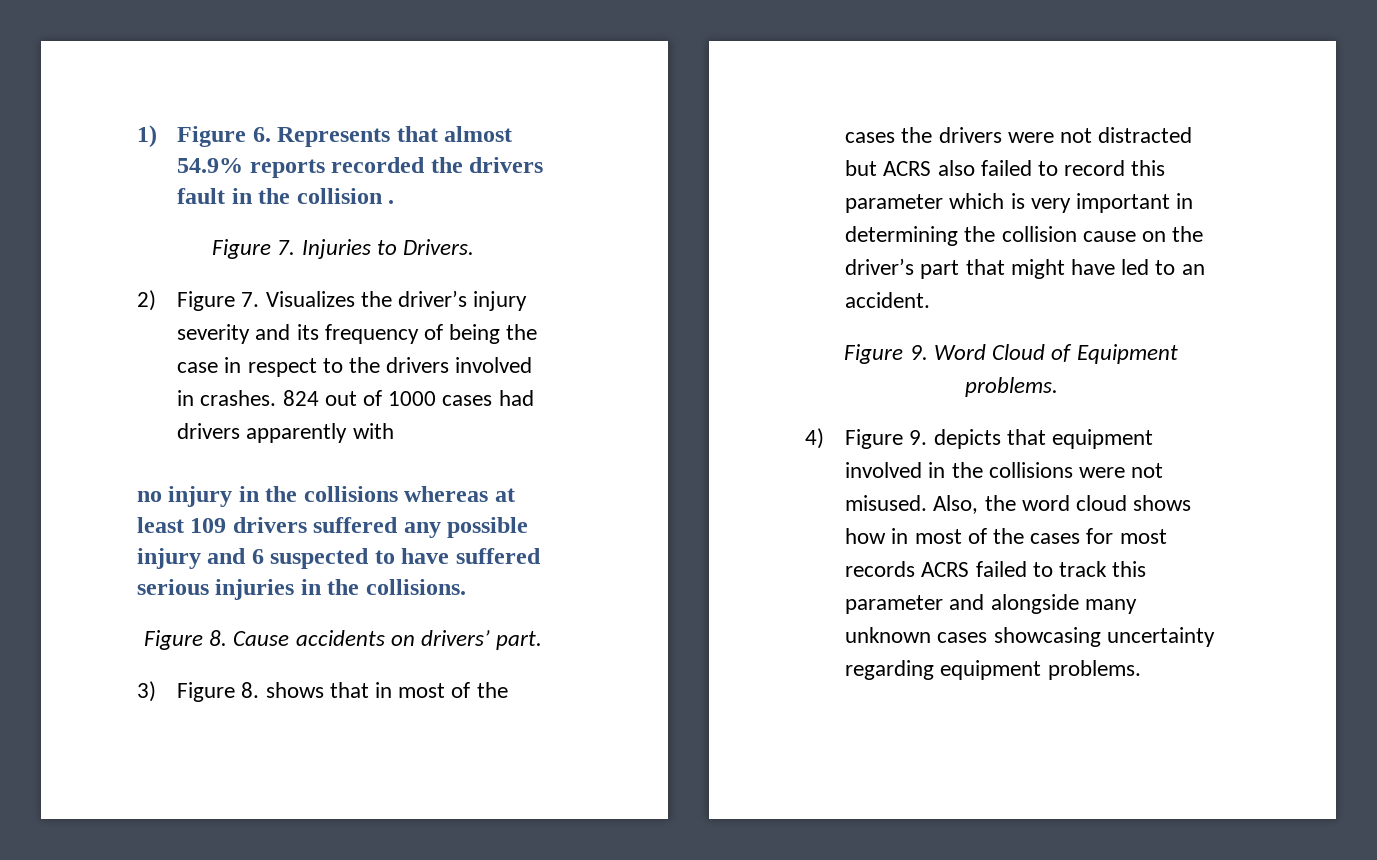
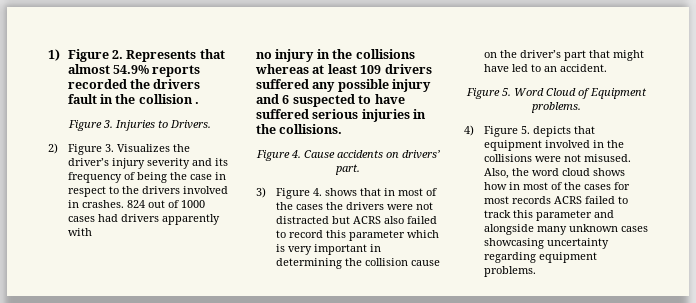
- 1) Figure 6. Represents that almost 54.9% reports recorded the drivers fault in the collision .
+ 1) Figure 2. Represents that almost 54.9% reports recorded the drivers fault in the collision .
- Figure 7. Injuries to Drivers.
+ Figure 3. Injuries to Drivers.
- 2) Figure 7. Visualizes the driver’s injury severity and its frequency of being the case in respect to the drivers involved in crashes.
+ 2) Figure 3. Visualizes the driver’s injury severity and its frequency of being the case in respect to the drivers involved in crashes.
- Figure 8. Cause accidents on drivers’ part.
+ Figure 4. Cause accidents on drivers’ part.
- 3) Figure 8. shows that in most of the cases the drivers were not distracted but ACRS also failed to record this parameter which is very important in determining the collision cause on the driver’s part that might have led to an accident.
+ 3) Figure 4. shows that in most of the cases the drivers were not distracted but ACRS also failed to record this parameter which is very important in determining the collision cause on the driver’s part that might have led to an accident.
- Figure 9. Word Cloud of Equipment problems.
+ Figure 5. Word Cloud of Equipment problems.
- 4) Figure 9. depicts that equipment involved in the collisions were not misused.
+ 4) Figure 5. depicts that equipment involved in the collisions were not misused.

